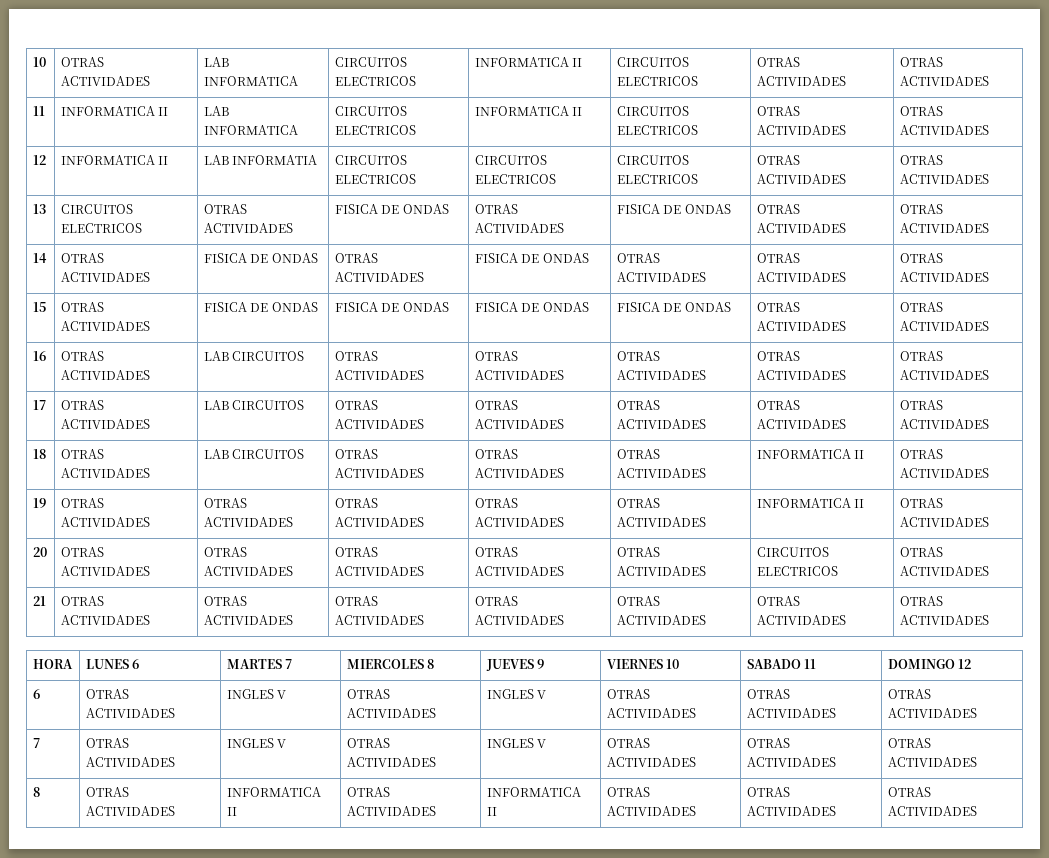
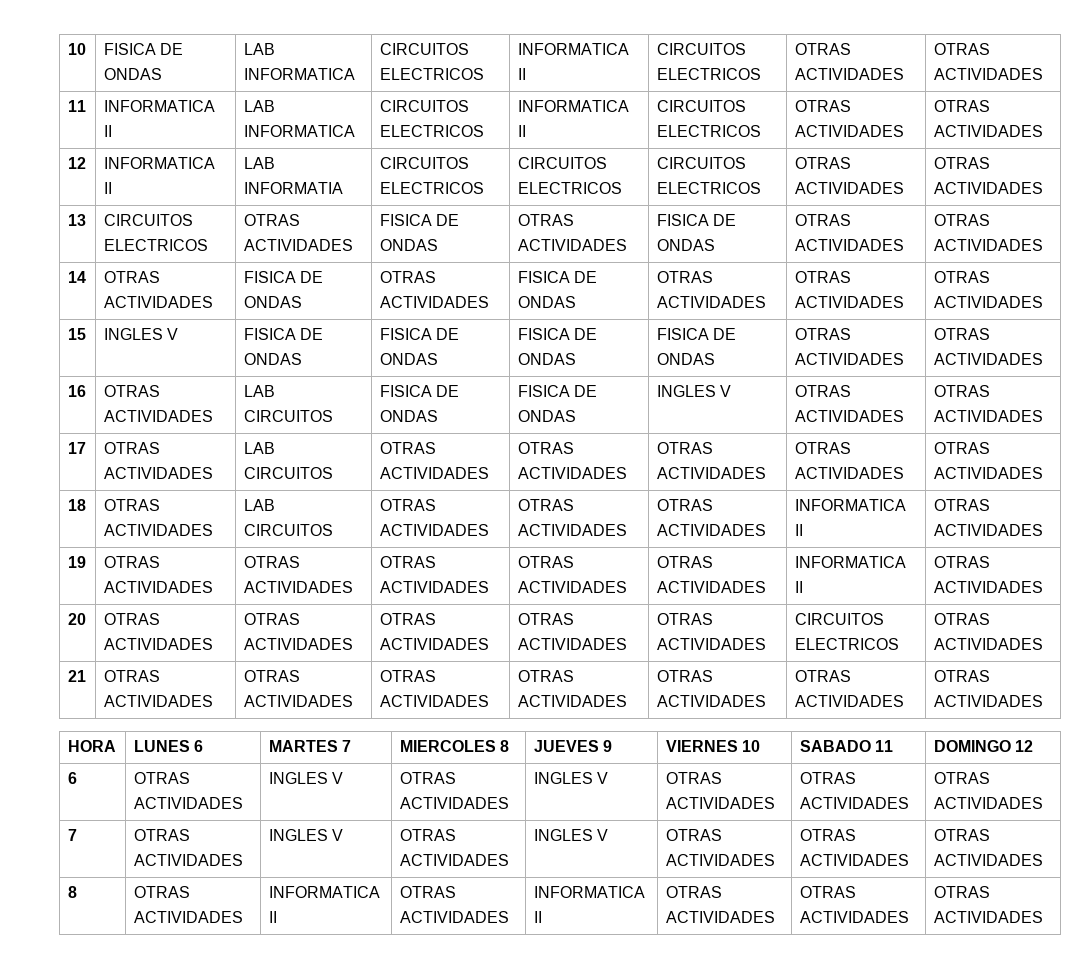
- 10 | OTRAS ACTIVIDADES | LAB INFORMATICA | CIRCUITOS ELECTRICOS | INFORMATICA II | CIRCUITOS ELECTRICOS | OTRAS ACTIVIDADES | OTRAS ACTIVIDADES
+ 10 | FISICA DE ONDAS | LAB INFORMATICA | CIRCUITOS ELECTRICOS | INFORMATICA II | CIRCUITOS ELECTRICOS | OTRAS ACTIVIDADES | OTRAS ACTIVIDADES
- 15 | OTRAS ACTIVIDADES | FISICA DE ONDAS | FISICA DE ONDAS | FISICA DE ONDAS | FISICA DE ONDAS | OTRAS ACTIVIDADES | OTRAS ACTIVIDADES
+ 15 | INGLES V | FISICA DE ONDAS | FISICA DE ONDAS | FISICA DE ONDAS | FISICA DE ONDAS | OTRAS ACTIVIDADES | OTRAS ACTIVIDADES
- 16 | OTRAS ACTIVIDADES | LAB CIRCUITOS | OTRAS ACTIVIDADES | OTRAS ACTIVIDADES | OTRAS ACTIVIDADES | OTRAS ACTIVIDADES | OTRAS ACTIVIDADES
+ 16 | OTRAS ACTIVIDADES | LAB CIRCUITOS | FISICA DE ONDAS | FISICA DE ONDAS | INGLES V | OTRAS ACTIVIDADES | OTRAS ACTIVIDADES

